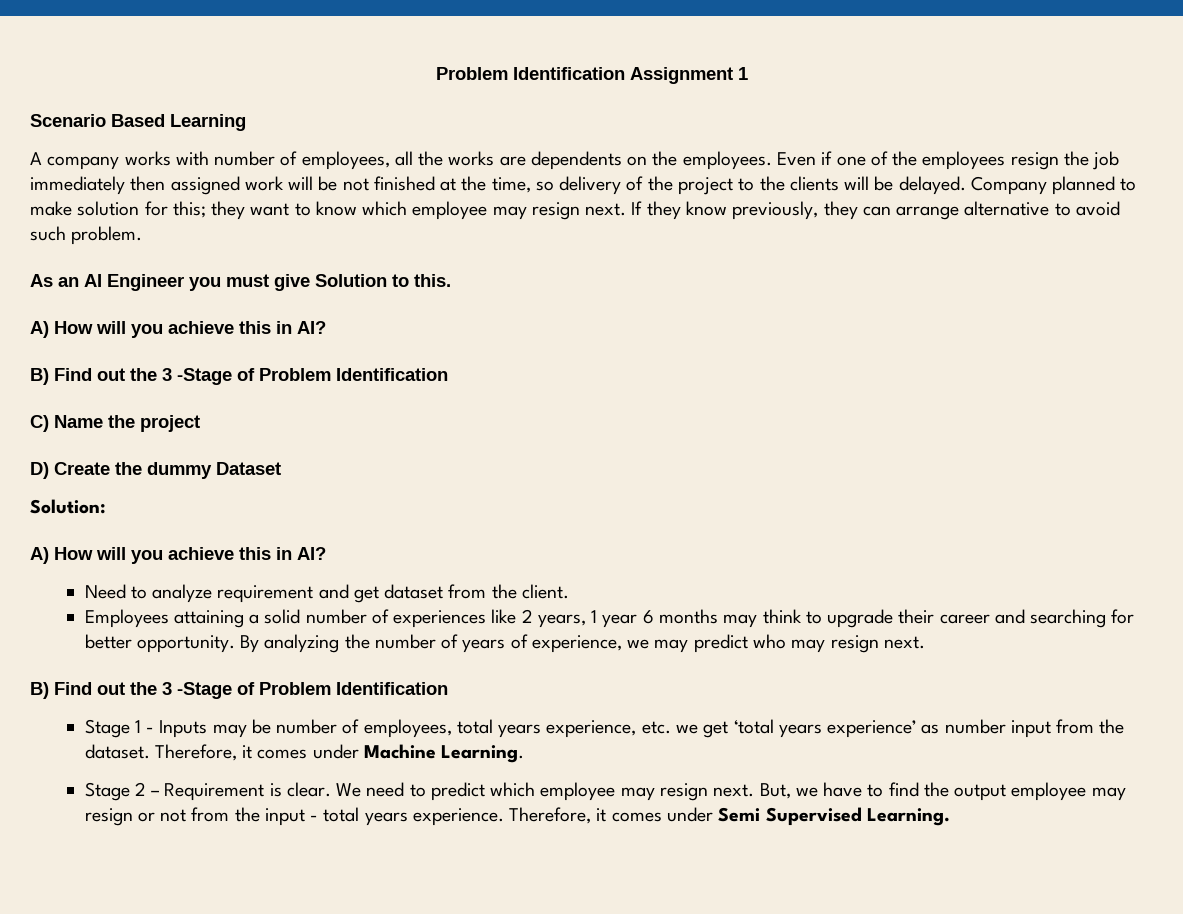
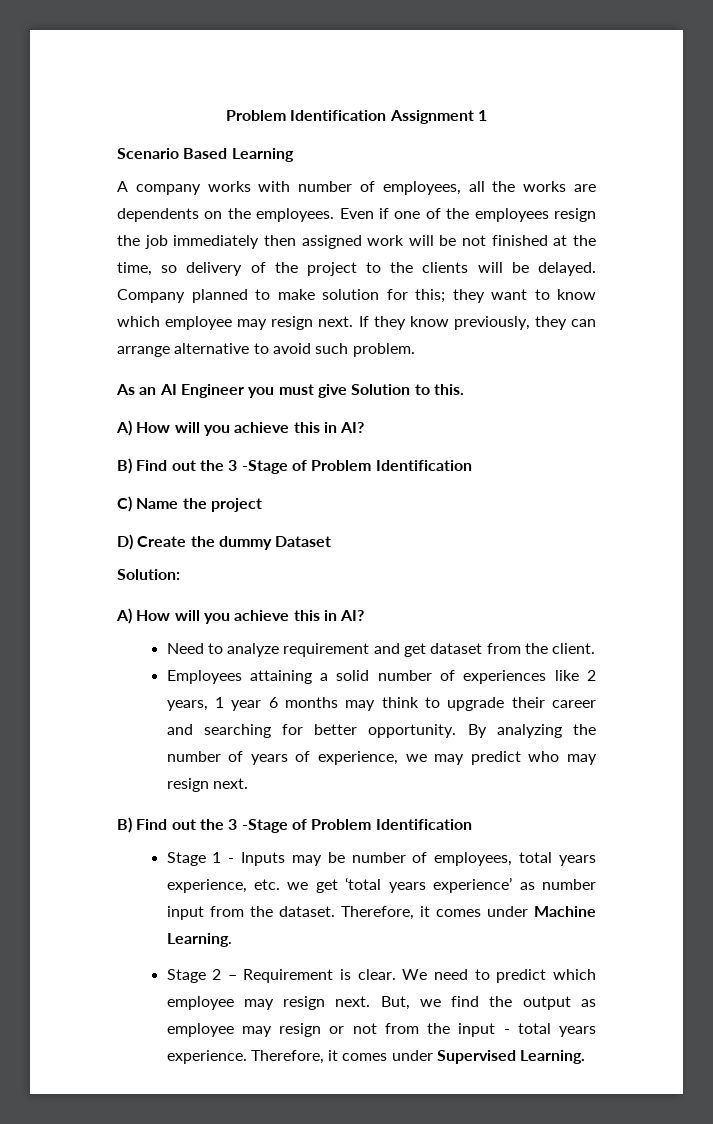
- But, we have to find the output employee may resign or not from the input - total years experience.
+ But, we find the output as employee may resign or not from the input - total years experience.
- Therefore, it comes under Semi Supervised Learning.
+ Therefore, it comes under Supervised Learning.

